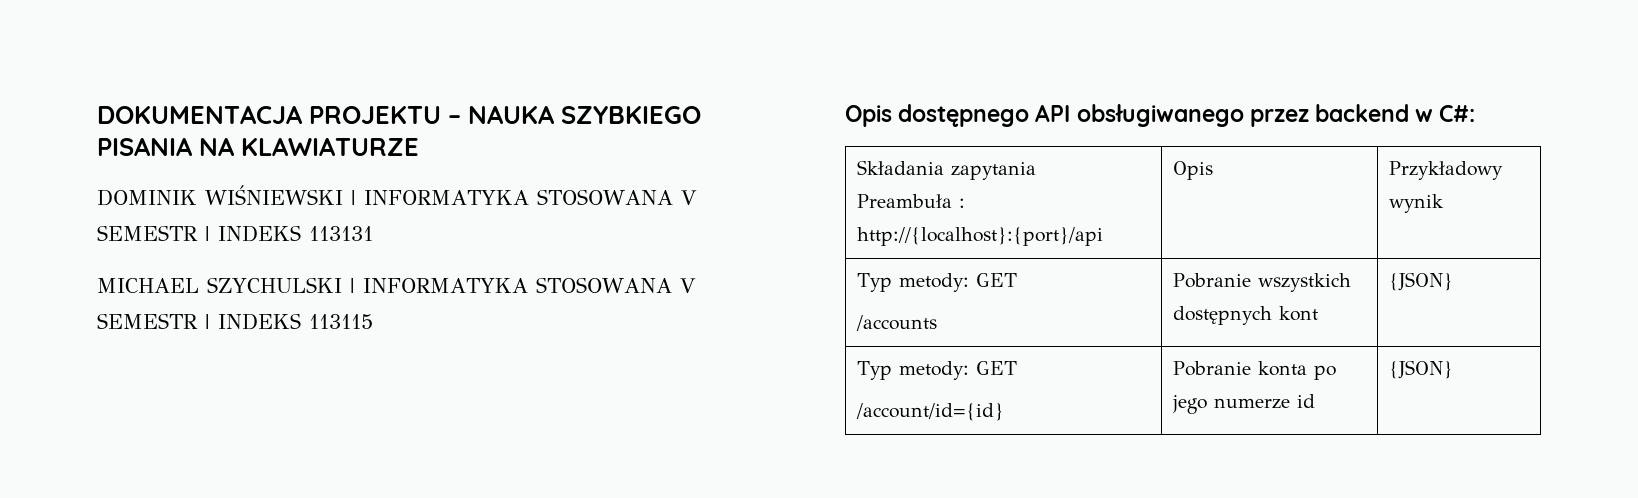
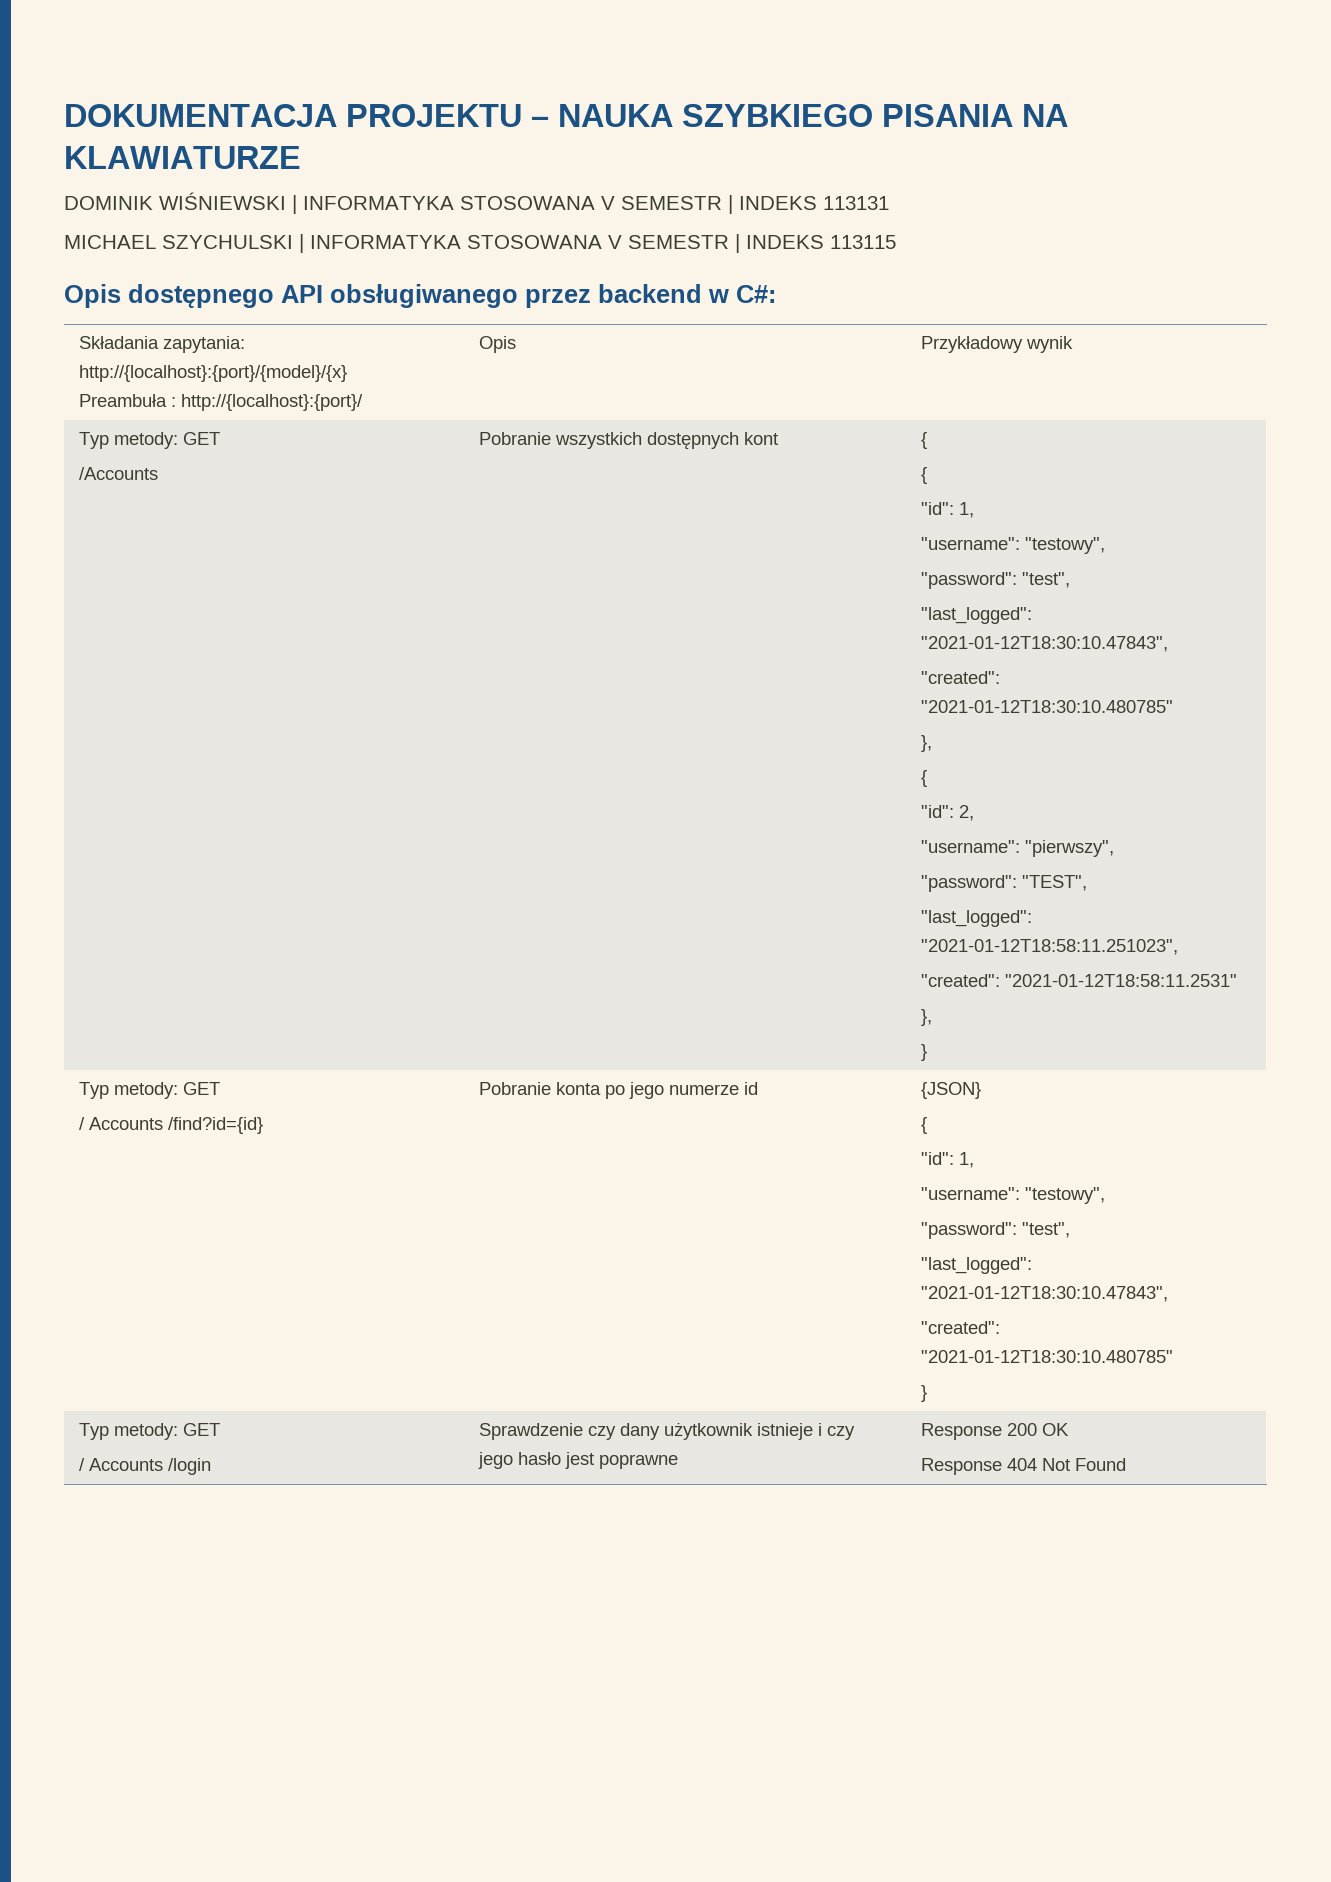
- Składania zapytania
- Preambuła : http://{localhost}:{port}/api | Opis | Przykładowy wynik
+ Składania zapytania: http://{localhost}:{port}/{model}/{x}
+ Preambuła : http://{localhost}:{port}/ | Opis | Przykładowy wynik
  Typ metody: GET
- /accounts | Pobranie wszystkich dostępnych kont | {JSON}
+ /Accounts | Pobranie wszystkich dostępnych kont | {
+ {
+ "id": 1,
+ "username": "testowy",
+ "password": "test",
+ "last_logged": "2021-01-12T18:30:10.47843",
+ "created": "2021-01-12T18:30:10.480785"
+ },
+ {
+ "id": 2,
+ "username": "pierwszy",
+ "password": "TEST",
+ "last_logged": "2021-01-12T18:58:11.251023",
+ "created": "2021-01-12T18:58:11.2531"
+ },
+ }
  Typ metody: GET
- /account/id={id} | Pobranie konta po jego numerze id | {JSON}
+ / Accounts /find?id={id} | Pobranie konta po jego numerze id | {JSON}
+ {
+ "id": 1,
+ "username": "testowy",
+ "password": "test",
+ "last_logged": "2021-01-12T18:30:10.47843",
+ "created": "2021-01-12T18:30:10.480785"
+ }
+ Typ metody: GET
+ / Accounts /login | Sprawdzenie czy dany użytkownik istnieje i czy jego hasło jest poprawne | Response 200 OK
+ Response 404 Not Found

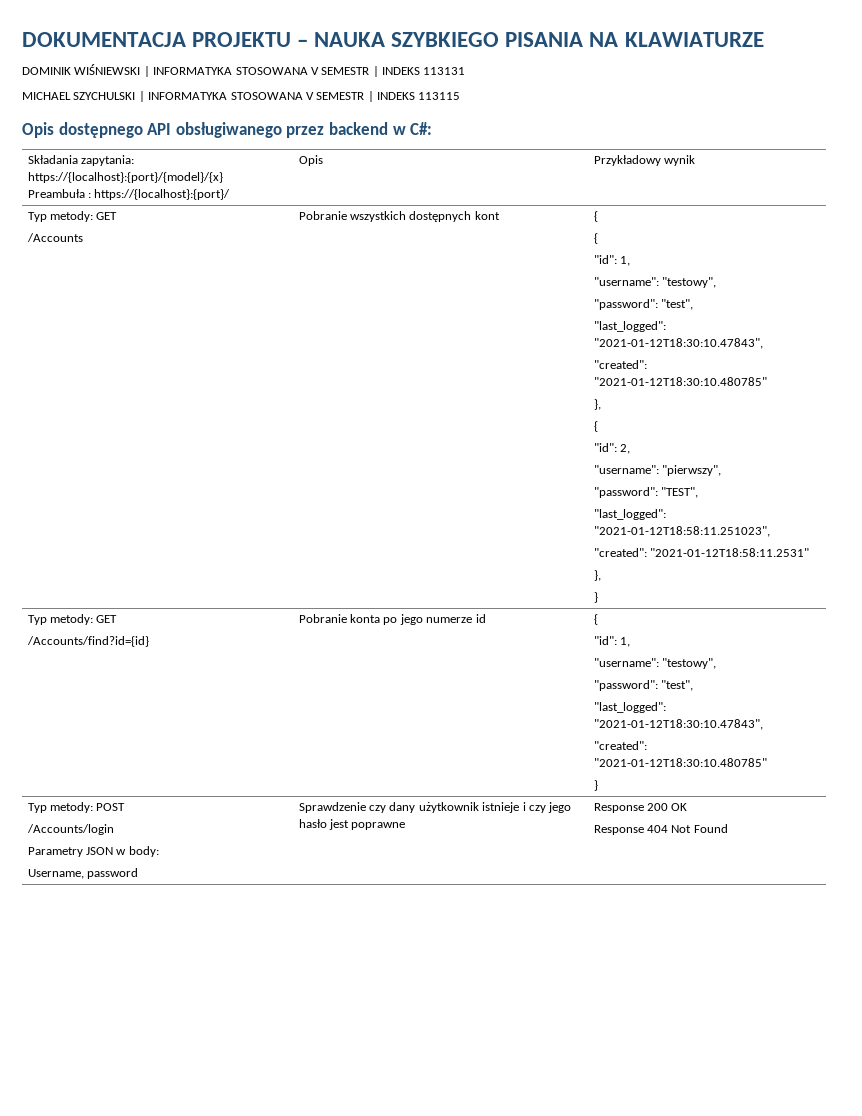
- Składania zapytania: http://{localhost}:{port}/{model}/{x}
- Preambuła : http://{localhost}:{port}/ | Opis | Przykładowy wynik
+ Składania zapytania: https://{localhost}:{port}/{model}/{x}
+ Preambuła : https://{localhost}:{port}/ | Opis | Przykładowy wynik
  Typ metody: GET
  /Accounts | Pobranie wszystkich dostępnych kont | {
  {
  "id": 1,
  "username": "testowy",
  "password": "test",
  "last_logged": "2021-01-12T18:30:10.47843",
  "created": "2021-01-12T18:30:10.480785"
  },
  {
  "id": 2,
  "username": "pierwszy",
  "password": "TEST",
  "last_logged": "2021-01-12T18:58:11.251023",
  "created": "2021-01-12T18:58:11.2531"
  },
  }
  Typ metody: GET
- / Accounts /find?id={id} | Pobranie konta po jego numerze id | {JSON}
- {
+ /Accounts/find?id={id} | Pobranie konta po jego numerze id | {
  "id": 1,
  "username": "testowy",
  "password": "test",
  "last_logged": "2021-01-12T18:30:10.47843",
  "created": "2021-01-12T18:30:10.480785"
  }
- Typ metody: GET
- / Accounts /login | Sprawdzenie czy dany użytkownik istnieje i czy jego hasło jest poprawne | Response 200 OK
+ Typ metody: POST
+ /Accounts/login
+ Parametry JSON w body:
+ Username, password | Sprawdzenie czy dany użytkownik istnieje i czy jego hasło jest poprawne | Response 200 OK

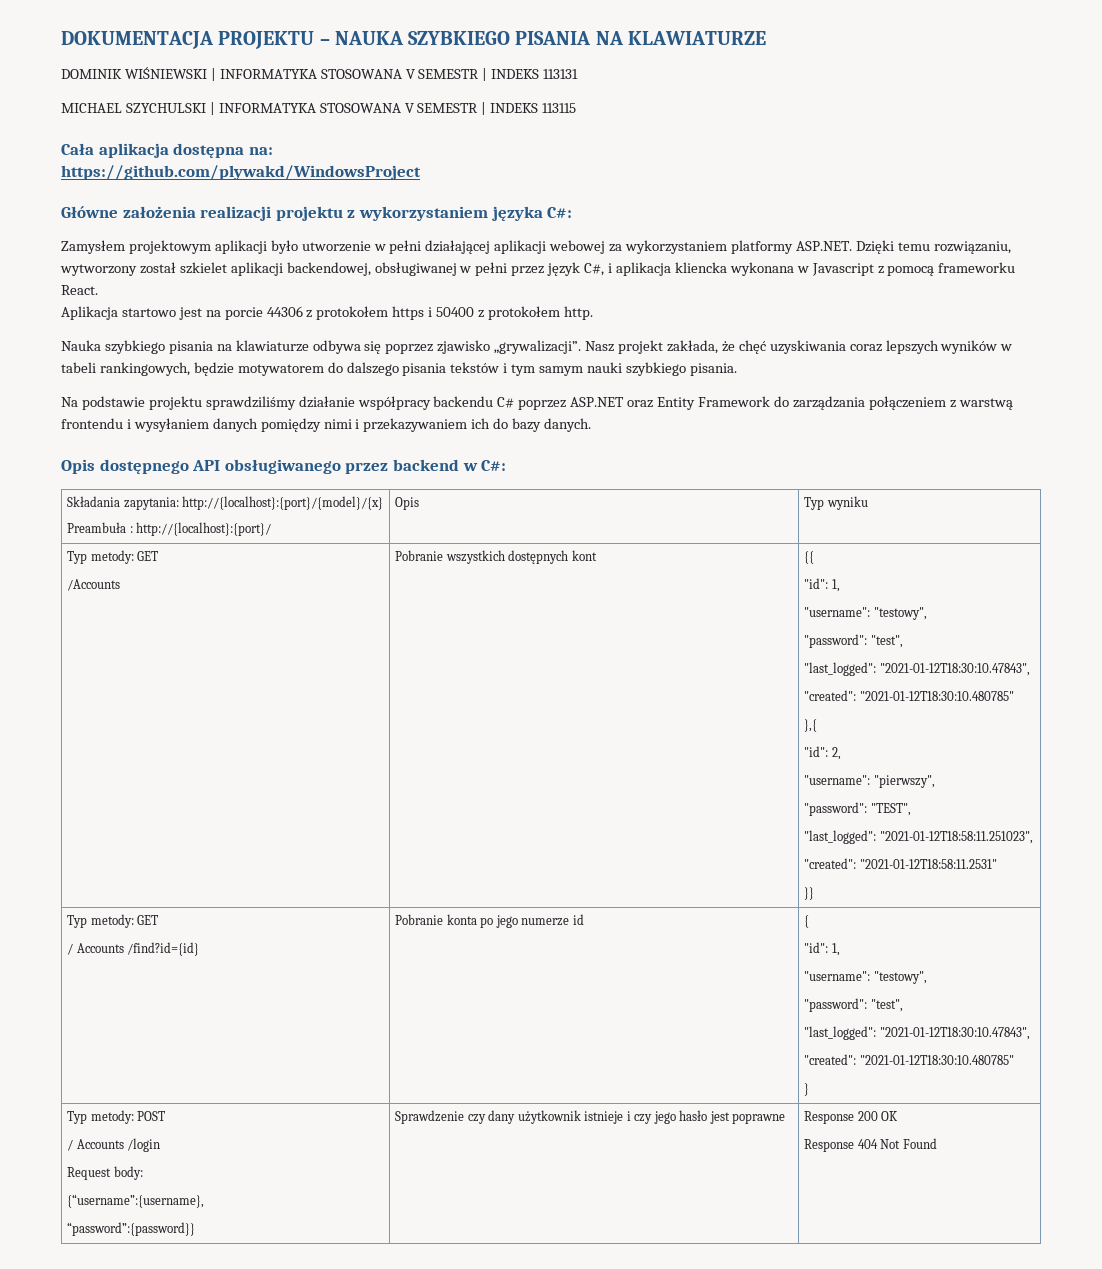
+ Cała aplikacja dostępna na:
+ https://github.com/plywakd/WindowsProject
+ Główne założenia realizacji projektu z wykorzystaniem języka C#:
+ Zamysłem projektowym aplikacji było utworzenie w pełni działającej aplikacji webowej za wykorzystaniem platformy ASP.NET. Dzięki temu rozwiązaniu, wytworzony został szkielet aplikacji backendowej, obsługiwanej w pełni przez język C#, i aplikacja kliencka wykonana w Javascript z pomocą frameworku React.
+ Aplikacja startowo jest na porcie 44306 z protokołem https i 50400 z protokołem http.
+ Nauka szybkiego pisania na klawiaturze odbywa się poprzez zjawisko „grywalizacji”. Nasz projekt zakłada, że chęć uzyskiwania coraz lepszych wyników w tabeli rankingowych, będzie motywatorem do dalszego pisania tekstów i tym samym nauki szybkiego pisania.
+ Na podstawie projektu sprawdziliśmy działanie współpracy backendu C# poprzez ASP.NET oraz Entity Framework do zarządzania połączeniem z warstwą frontendu i wysyłaniem danych pomiędzy nimi i przekazywaniem ich do bazy danych.
- Składania zapytania: https://{localhost}:{port}/{model}/{x}
- Preambuła : https://{localhost}:{port}/ | Opis | Przykładowy wynik
+ Składania zapytania: http://{localhost}:{port}/{model}/{x}
+ Preambuła : http://{localhost}:{port}/ | Opis | Typ wyniku
  Typ metody: GET
- /Accounts | Pobranie wszystkich dostępnych kont | {
- {
+ /Accounts | Pobranie wszystkich dostępnych kont | {{
  "id": 1,
  "username": "testowy",
  "password": "test",
  "last_logged": "2021-01-12T18:30:10.47843",
  "created": "2021-01-12T18:30:10.480785"
- },
- {
+ },{
  "id": 2,
  "username": "pierwszy",
  "password": "TEST",
  "last_logged": "2021-01-12T18:58:11.251023",
  "created": "2021-01-12T18:58:11.2531"
- },
- }
+ }}
  Typ metody: GET
- /Accounts/find?id={id} | Pobranie konta po jego numerze id | {
+ / Accounts /find?id={id} | Pobranie konta po jego numerze id | {
  Typ metody: POST
- /Accounts/login
- Parametry JSON w body:
- Username, password | Sprawdzenie czy dany użytkownik istnieje i czy jego hasło jest poprawne | Response 200 OK
+ / Accounts /login
+ Request body:
+ {“username”:{username},
+ “password”:{password}} | Sprawdzenie czy dany użytkownik istnieje i czy jego hasło jest poprawne | Response 200 OK

